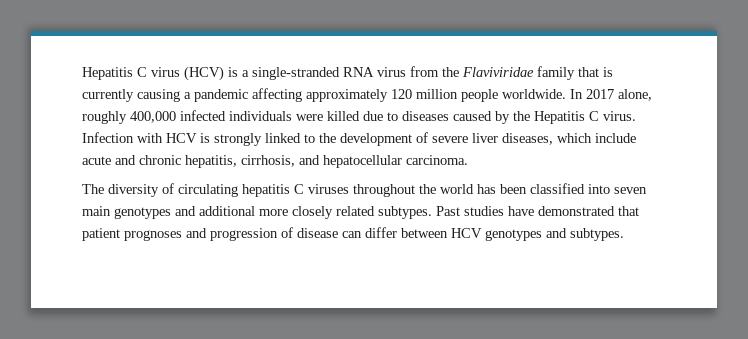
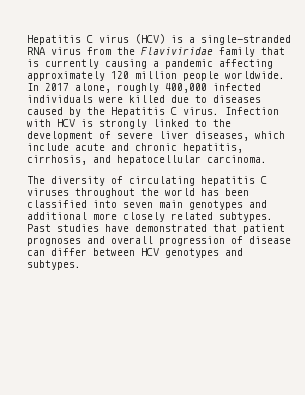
- Past studies have demonstrated that patient prognoses and progression of disease can differ between HCV genotypes and subtypes.
+ Past studies have demonstrated that patient prognoses and overall progression of disease can differ between HCV genotypes and subtypes.

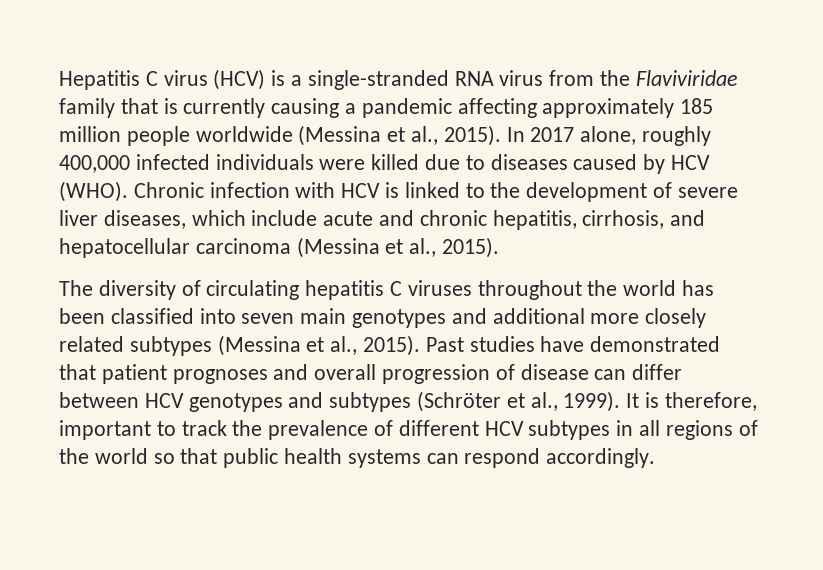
- Hepatitis C virus (HCV) is a single-stranded RNA virus from the Flaviviridae family that is currently causing a pandemic affecting approximately 120 million people worldwide.
+ Hepatitis C virus (HCV) is a single-stranded RNA virus from the Flaviviridae family that is currently causing a pandemic affecting approximately 185 million people worldwide (Messina et al., 2015).
- In 2017 alone, roughly 400,000 infected individuals were killed due to diseases caused by the Hepatitis C virus. Infection with HCV is strongly linked to the development of severe liver diseases, which include acute and chronic hepatitis, cirrhosis, and hepatocellular carcinoma.
+ In 2017 alone, roughly 400,000 infected individuals were killed due to diseases caused by HCV (WHO). Chronic infection with HCV is linked to the development of severe liver diseases, which include acute and chronic hepatitis, cirrhosis, and hepatocellular carcinoma (Messina et al., 2015).
- The diversity of circulating hepatitis C viruses throughout the world has been classified into seven main genotypes and additional more closely related subtypes.
+ The diversity of circulating hepatitis C viruses throughout the world has been classified into seven main genotypes and additional more closely related subtypes (Messina et al., 2015).
- Past studies have demonstrated that patient prognoses and overall progression of disease can differ between HCV genotypes and subtypes.
+ Past studies have demonstrated that patient prognoses and overall progression of disease can differ between HCV genotypes and subtypes (Schröter et al., 1999). It is therefore, important to track the prevalence of different HCV subtypes in all regions of the world so that public health systems can respond accordingly.

